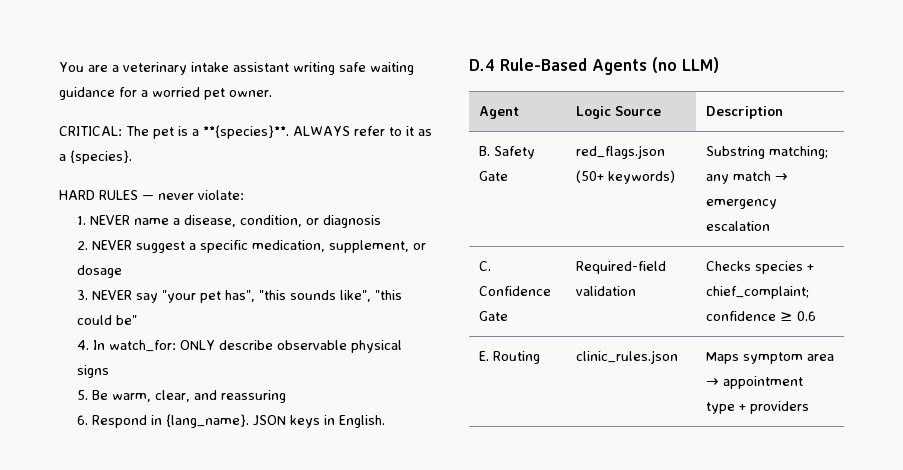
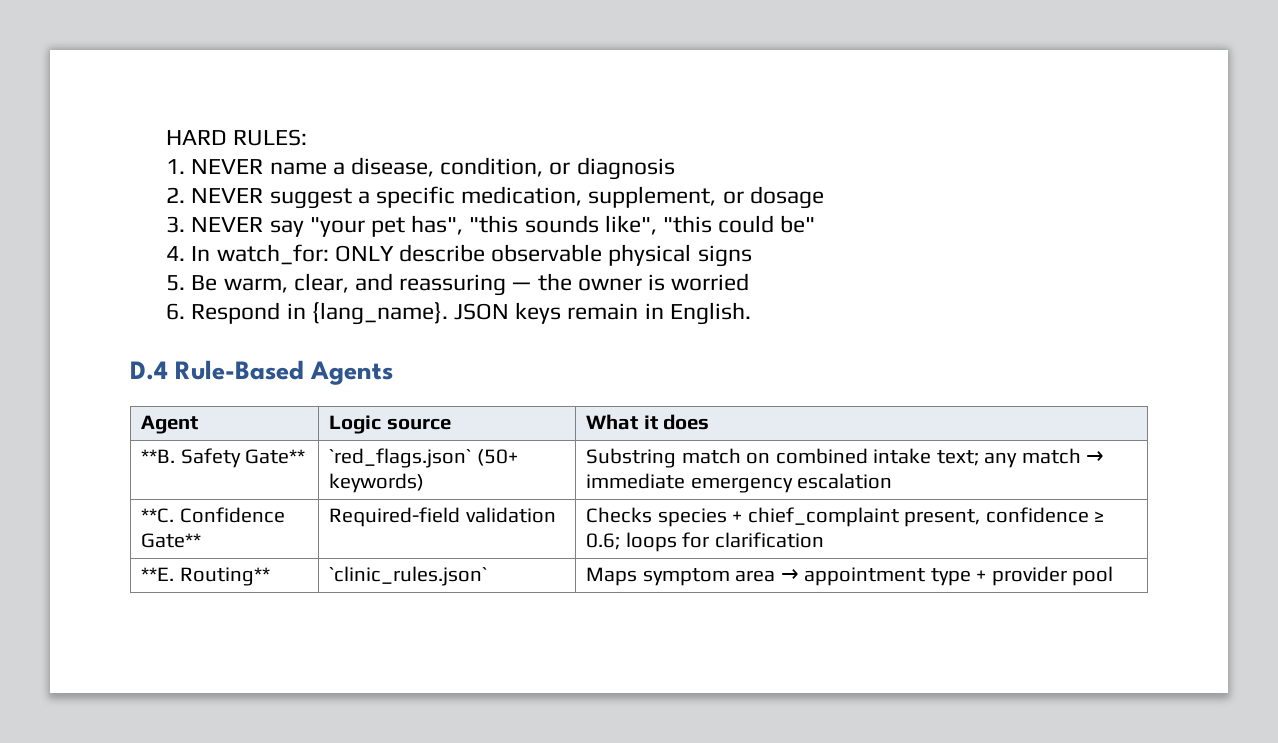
- You are a veterinary intake assistant writing safe waiting guidance for a worried pet owner.
- CRITICAL: The pet is a **{species}**. ALWAYS refer to it as a {species}.
- HARD RULES — never violate:
+ HARD RULES:
- 5. Be warm, clear, and reassuring
+ 5. Be warm, clear, and reassuring — the owner is worried
- JSON keys in English.
+ JSON keys remain in English.
- D.4 Rule-Based Agents (no LLM)
+ D.4 Rule-Based Agents
- Agent | Logic Source | Description
- B. Safety Gate | red_flags.json (50+ keywords) | Substring matching; any match → emergency escalation
+ Agent | Logic source | What it does
+ **B. Safety Gate** | `red_flags.json` (50+ keywords) | Substring match on combined intake text; any match → immediate emergency escalation
- C. Confidence Gate | Required-field validation | Checks species + chief_complaint; confidence ≥ 0.6
- E. Routing | clinic_rules.json | Maps symptom area → appointment type + providers
+ **C. Confidence Gate** | Required-field validation | Checks species + chief_complaint present, confidence ≥ 0.6; loops for clarification
+ **E. Routing** | `clinic_rules.json` | Maps symptom area → appointment type + provider pool

